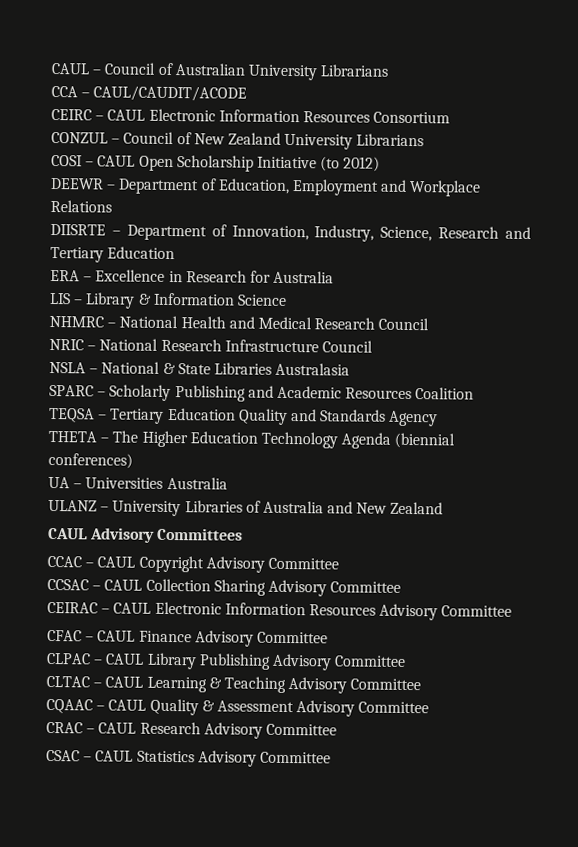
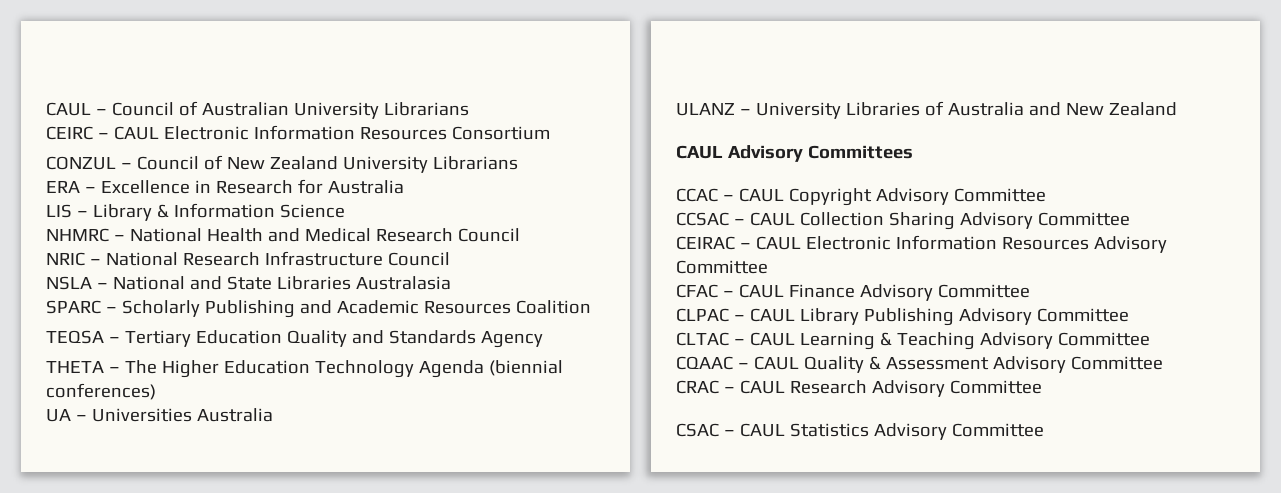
- CCA – CAUL/CAUDIT/ACODE
- COSI – CAUL Open Scholarship Initiative (to 2012)
- DEEWR – Department of Education, Employment and Workplace Relations
- DIISRTE – Department of Innovation, Industry, Science, Research and Tertiary Education
- NSLA – National & State Libraries Australasia
+ NSLA – National and State Libraries Australasia

